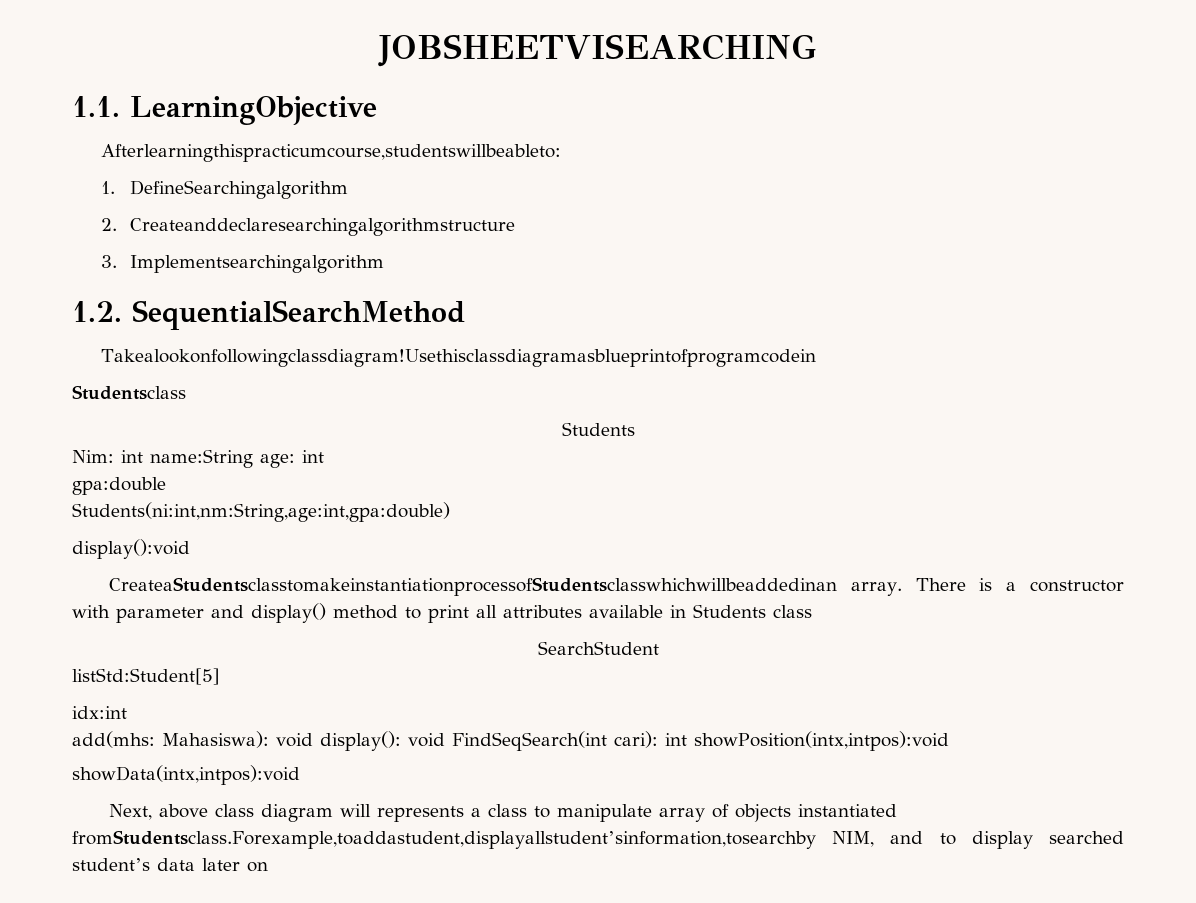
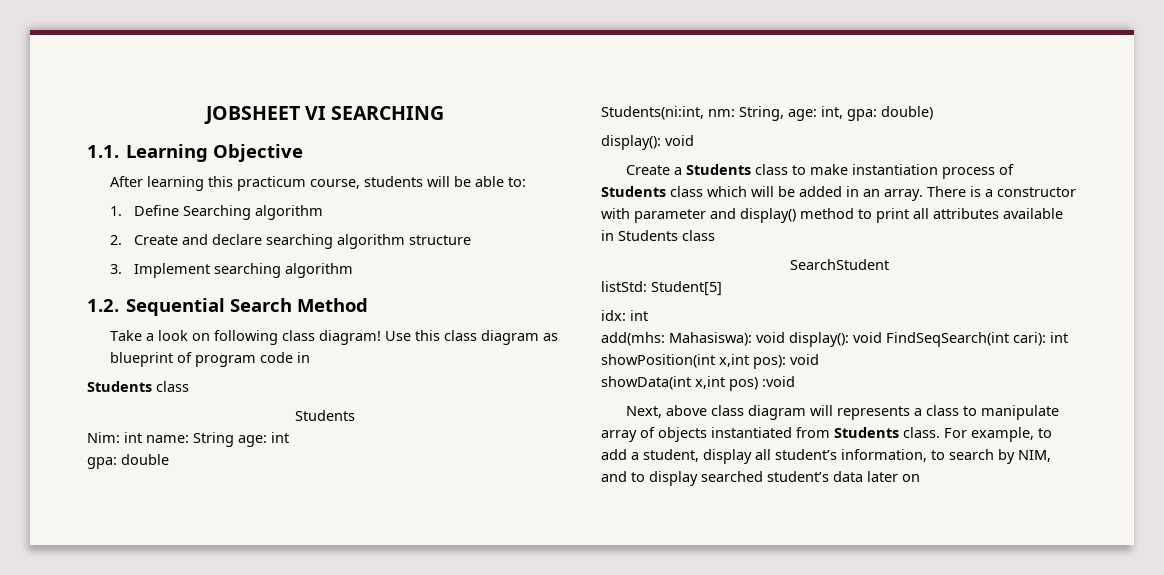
- JOBSHEETVISEARCHING
- 1.1. LearningObjective
- Afterlearningthispracticumcourse,studentswillbeableto:
- 1. DefineSearchingalgorithm
- 2. Createanddeclaresearchingalgorithmstructure
- 3. Implementsearchingalgorithm
- 1.2. SequentialSearchMethod
- Takealookonfollowingclassdiagram!Usethisclassdiagramasblueprintofprogramcodein
- Studentsclass
+ JOBSHEET VI SEARCHING
+ 1.1. Learning Objective
+ After learning this practicum course, students will be able to:
+ 1. Define Searching algorithm
+ 2. Create and declare searching algorithm structure
+ 3. Implement searching algorithm
+ 1.2. Sequential Search Method
+ Take a look on following class diagram! Use this class diagram as blueprint of program code in
+ Students class
- Nim: int name:String age: int
+ Nim: int name: String age: int
- gpa:double
- Students(ni:int,nm:String,age:int,gpa:double)
- display():void
- CreateaStudentsclasstomakeinstantiationprocessofStudentsclasswhichwillbeaddedinan array.
+ gpa: double
+ Students(ni:int, nm: String, age: int, gpa: double)
+ display(): void
+ Create a Students class to make instantiation process of Students class which will be added in an array.
- listStd:Student[5]
- idx:int
+ listStd: Student[5]
+ idx: int
- add(mhs: Mahasiswa): void display(): void FindSeqSearch(int cari): int showPosition(intx,intpos):void
- showData(intx,intpos):void
+ add(mhs: Mahasiswa): void display(): void FindSeqSearch(int cari): int showPosition(int x,int pos): void
+ showData(int x,int pos) :void
- Next, above class diagram will represents a class to manipulate array of objects instantiated fromStudentsclass.Forexample,toaddastudent,displayallstudent’sinformation,tosearchby NIM, and to display searched student’s data later on
+ Next, above class diagram will represents a class to manipulate array of objects instantiated from Students class. For example, to add a student, display all student’s information, to search by NIM, and to display searched student’s data later on

